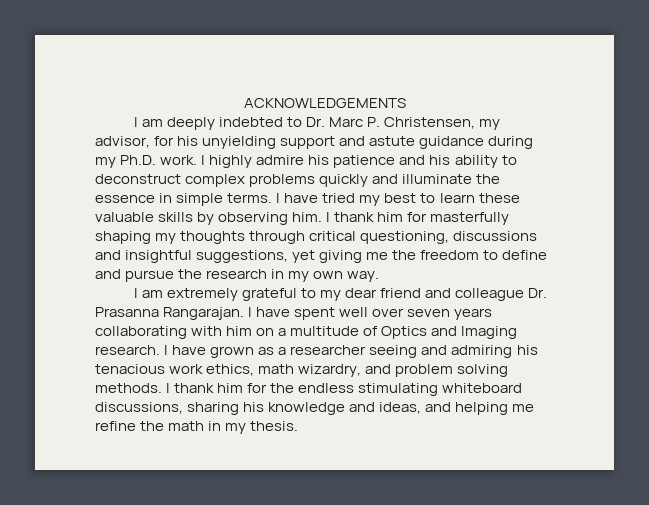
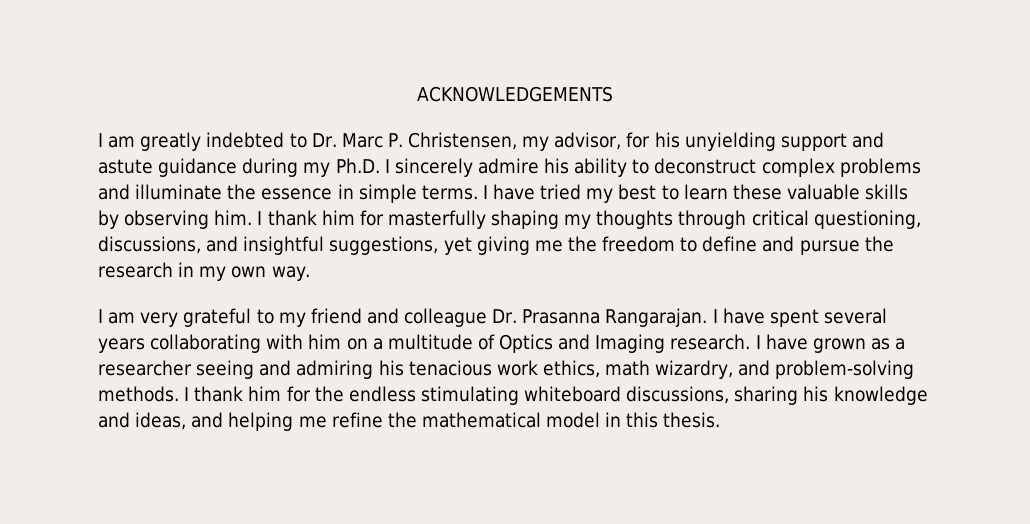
- I am deeply indebted to Dr. Marc P. Christensen, my advisor, for his unyielding support and astute guidance during my Ph.D. work. I highly admire his patience and his ability to deconstruct complex problems quickly and illuminate the essence in simple terms.
+ I am greatly indebted to Dr. Marc P. Christensen, my advisor, for his unyielding support and astute guidance during my Ph.D. I sincerely admire his ability to deconstruct complex problems and illuminate the essence in simple terms.
- I thank him for masterfully shaping my thoughts through critical questioning, discussions and insightful suggestions, yet giving me the freedom to define and pursue the research in my own way.
+ I thank him for masterfully shaping my thoughts through critical questioning, discussions, and insightful suggestions, yet giving me the freedom to define and pursue the research in my own way.
- I am extremely grateful to my dear friend and colleague Dr. Prasanna Rangarajan.
+ I am very grateful to my friend and colleague Dr. Prasanna Rangarajan.
- I have spent well over seven years collaborating with him on a multitude of Optics and Imaging research.
+ I have spent several years collaborating with him on a multitude of Optics and Imaging research.
- I have grown as a researcher seeing and admiring his tenacious work ethics, math wizardry, and problem solving methods.
+ I have grown as a researcher seeing and admiring his tenacious work ethics, math wizardry, and problem-solving methods.
- I thank him for the endless stimulating whiteboard discussions, sharing his knowledge and ideas, and helping me refine the math in my thesis.
+ I thank him for the endless stimulating whiteboard discussions, sharing his knowledge and ideas, and helping me refine the mathematical model in this thesis.

